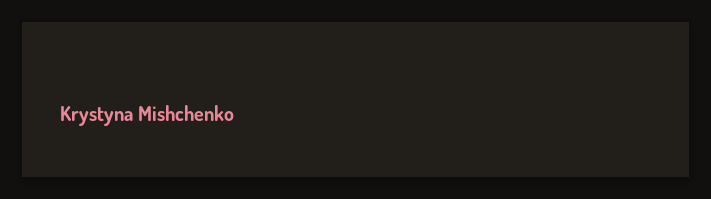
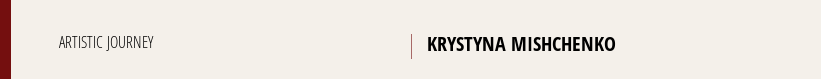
- Krystyna Mishchenko
+ ARTISTIC JOURNEY
+ KRYSTYNA MISHCHENKO

